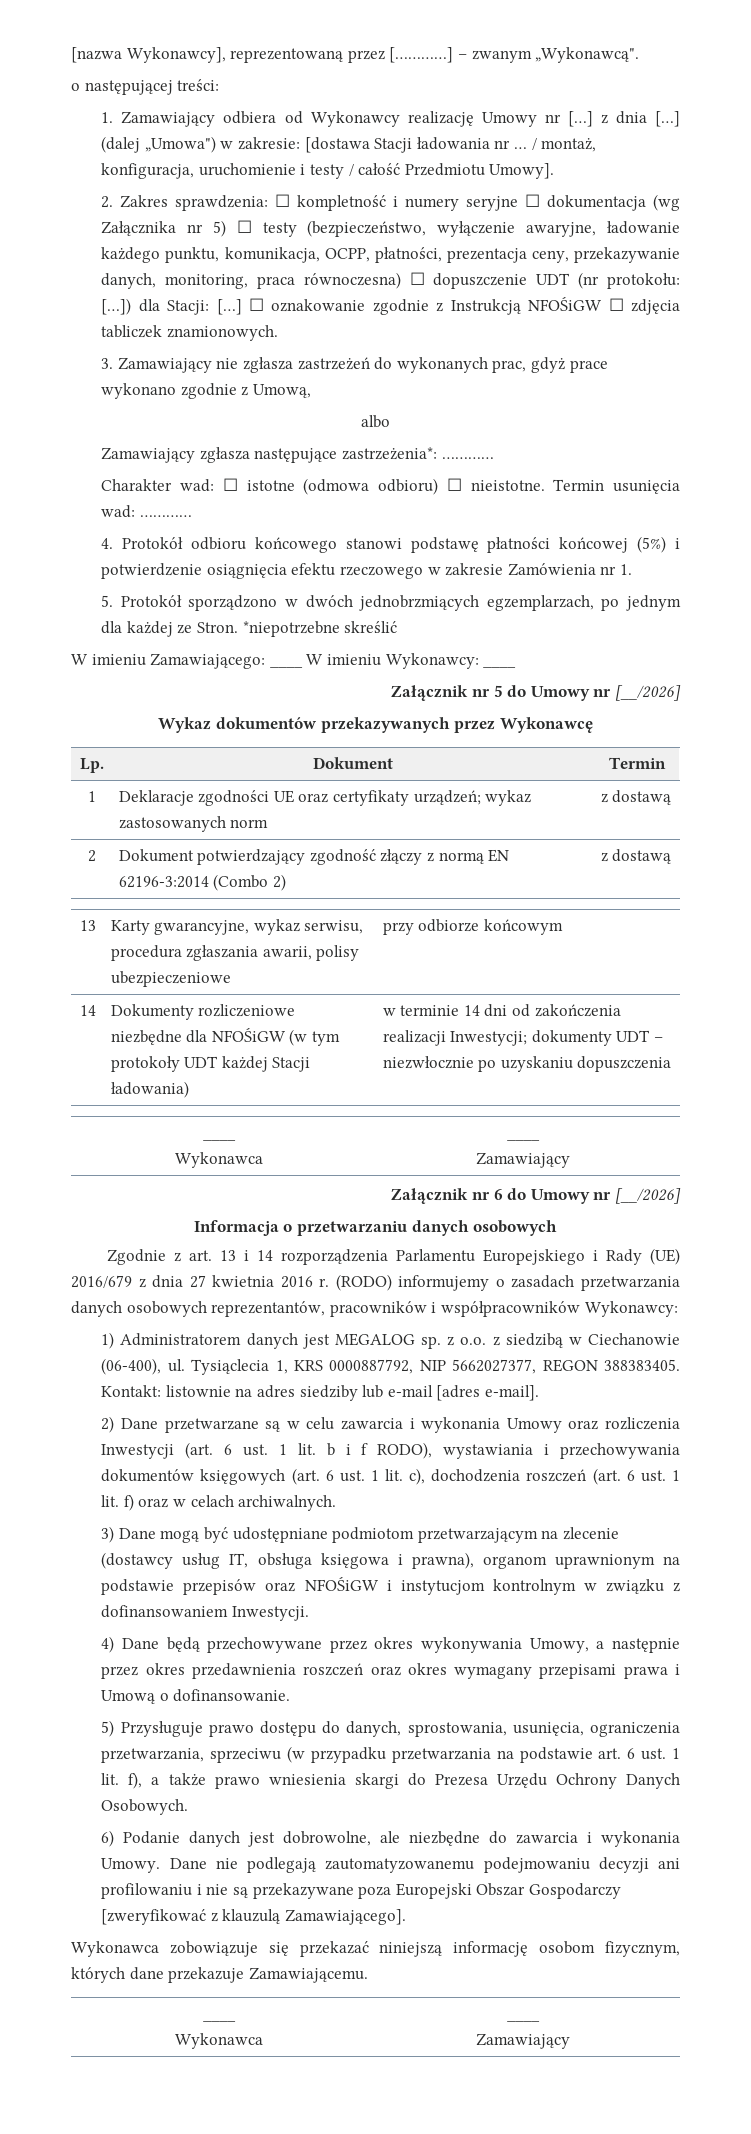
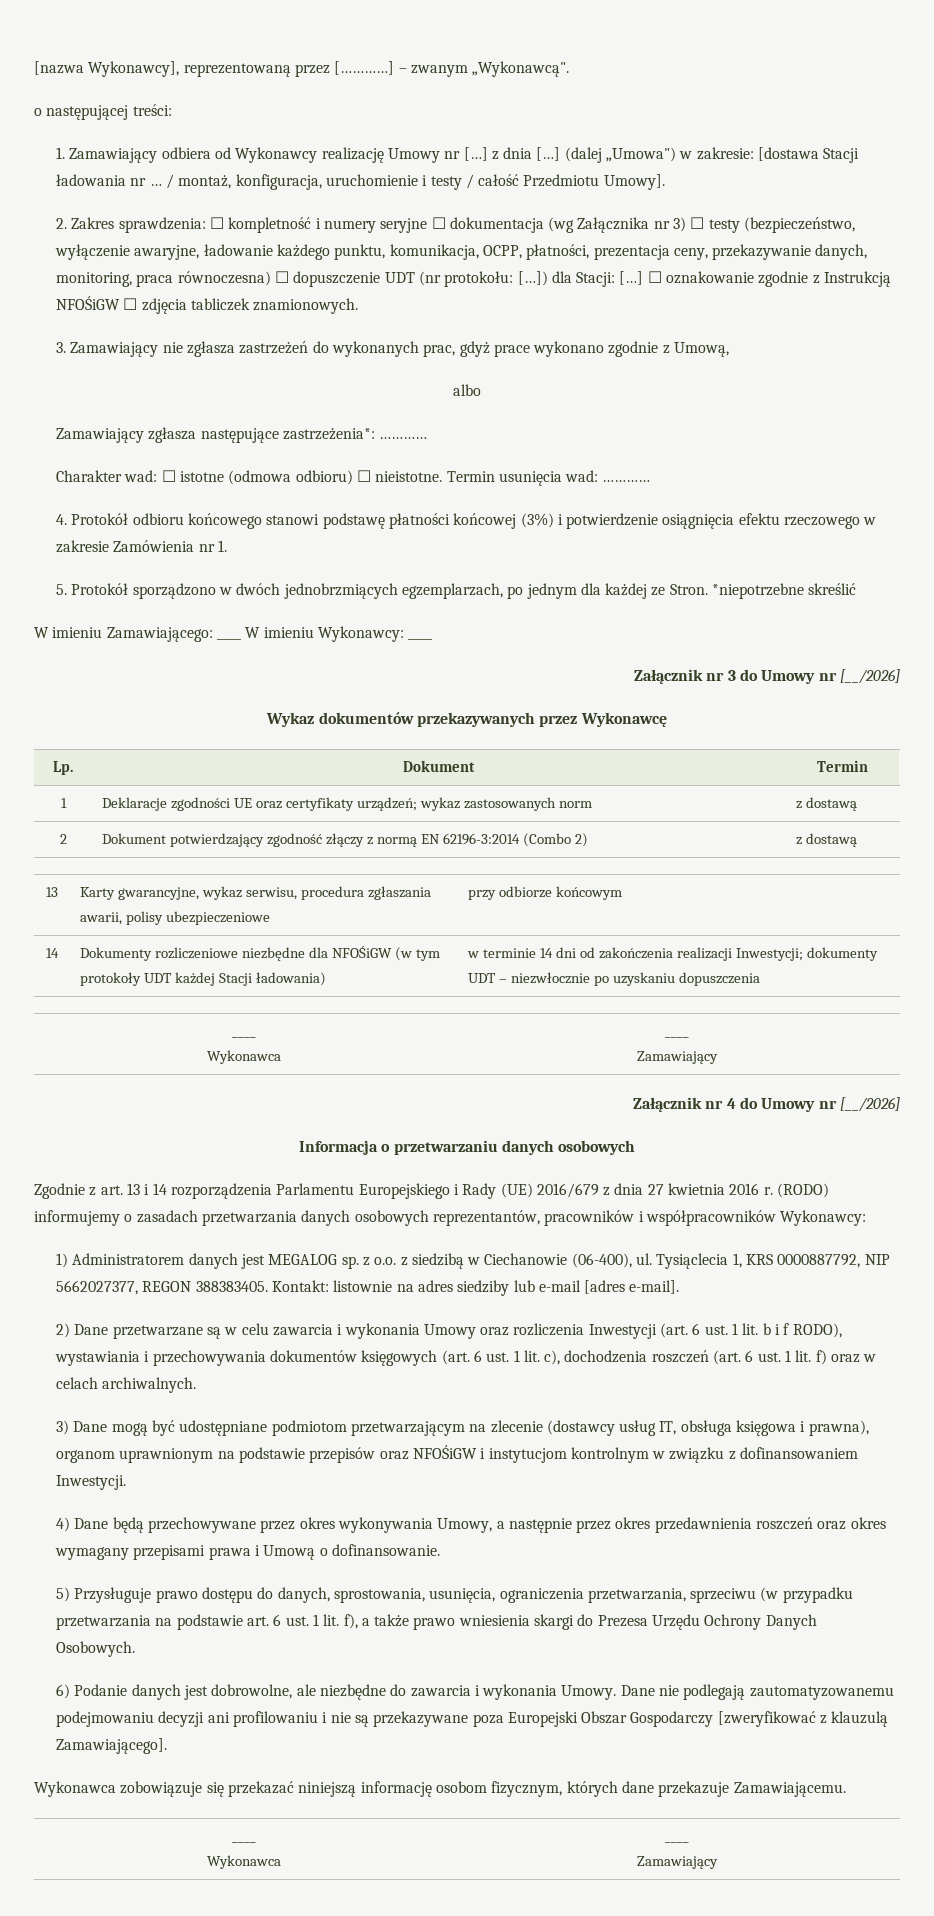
- 2. Zakres sprawdzenia: ☐ kompletność i numery seryjne ☐ dokumentacja (wg Załącznika nr 5) ☐ testy (bezpieczeństwo, wyłączenie awaryjne, ładowanie każdego punktu, komunikacja, OCPP, płatności, prezentacja ceny, przekazywanie danych, monitoring, praca równoczesna) ☐ dopuszczenie UDT (nr protokołu: […]) dla Stacji: […]
+ 2. Zakres sprawdzenia: ☐ kompletność i numery seryjne ☐ dokumentacja (wg Załącznika nr 3) ☐ testy (bezpieczeństwo, wyłączenie awaryjne, ładowanie każdego punktu, komunikacja, OCPP, płatności, prezentacja ceny, przekazywanie danych, monitoring, praca równoczesna) ☐ dopuszczenie UDT (nr protokołu: […]) dla Stacji: […]
- 4. Protokół odbioru końcowego stanowi podstawę płatności końcowej (5%) i potwierdzenie osiągnięcia efektu rzeczowego w zakresie Zamówienia nr 1.
+ 4. Protokół odbioru końcowego stanowi podstawę płatności końcowej (3%) i potwierdzenie osiągnięcia efektu rzeczowego w zakresie Zamówienia nr 1.
- Załącznik nr 5 do Umowy nr [__/2026]
+ Załącznik nr 3 do Umowy nr [__/2026]
- Załącznik nr 6 do Umowy nr [__/2026]
+ Załącznik nr 4 do Umowy nr [__/2026]

